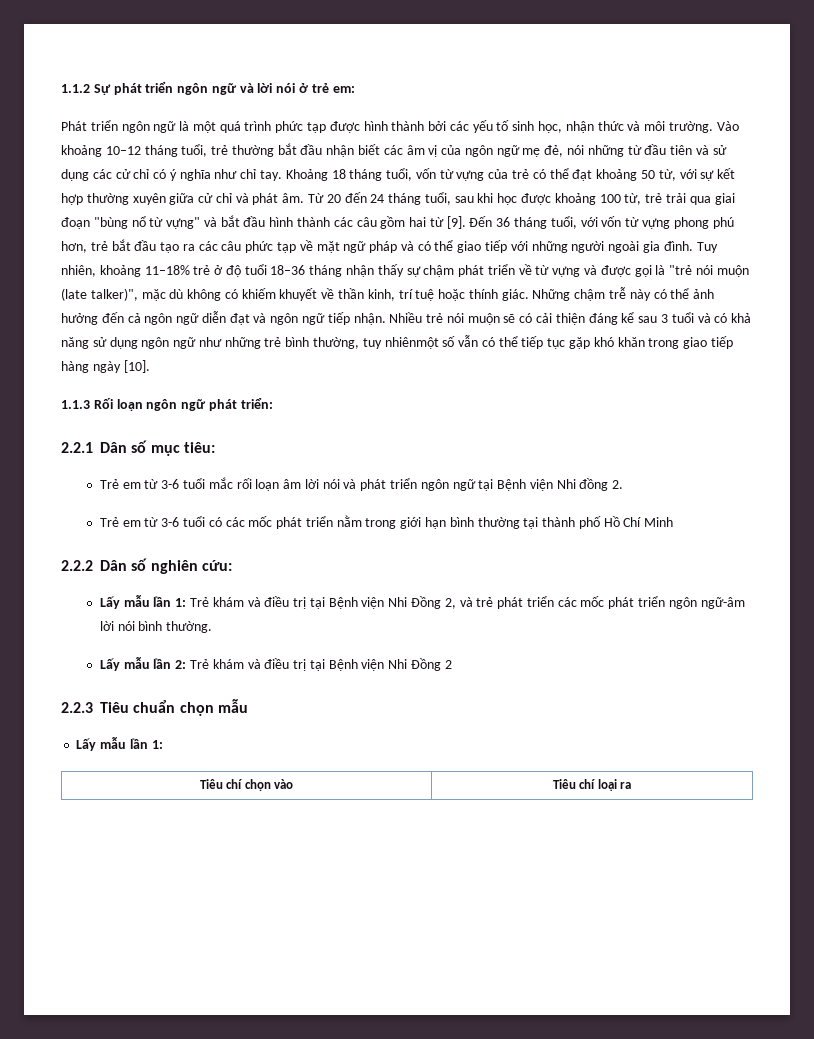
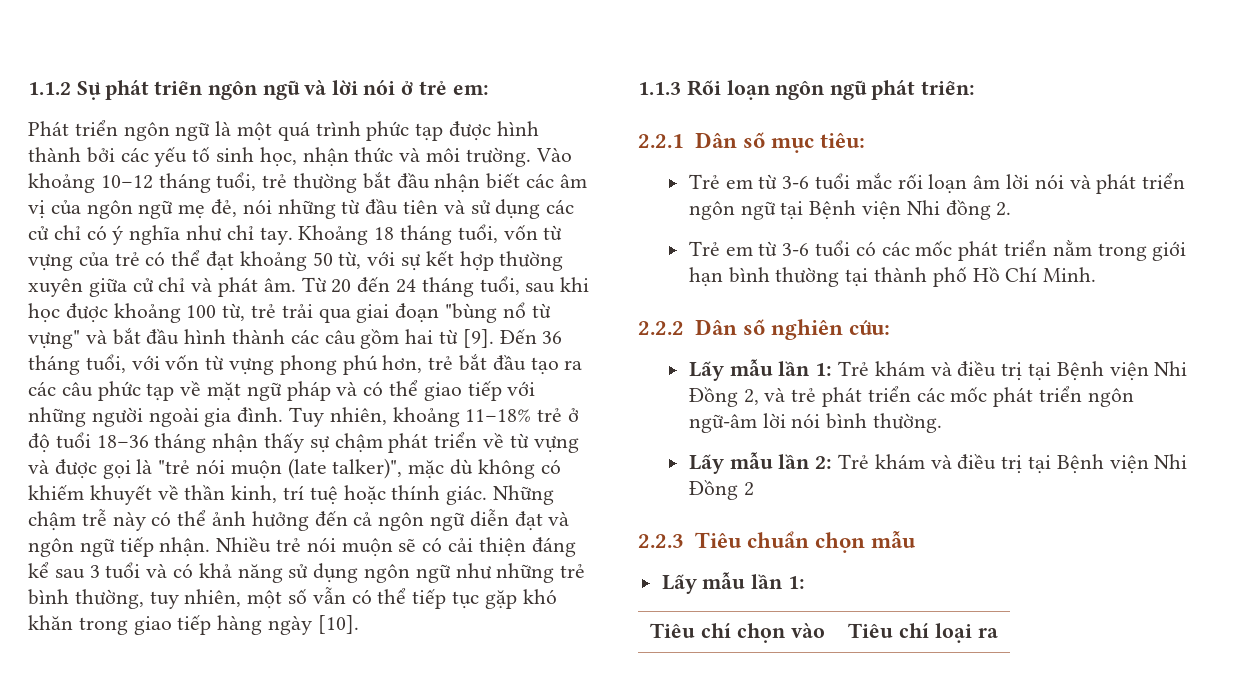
- Nhiều trẻ nói muộn sẽ có cải thiện đáng kể sau 3 tuổi và có khả năng sử dụng ngôn ngữ như những trẻ bình thường, tuy nhiênmột số vẫn có thể tiếp tục gặp khó khăn trong giao tiếp hàng ngày [10].
+ Nhiều trẻ nói muộn sẽ có cải thiện đáng kể sau 3 tuổi và có khả năng sử dụng ngôn ngữ như những trẻ bình thường, tuy nhiên, một số vẫn có thể tiếp tục gặp khó khăn trong giao tiếp hàng ngày [10].
- Trẻ em từ 3-6 tuổi có các mốc phát triển nằm trong giới hạn bình thường tại thành phố Hồ Chí Minh
+ Trẻ em từ 3-6 tuổi có các mốc phát triển nằm trong giới hạn bình thường tại thành phố Hồ Chí Minh.

